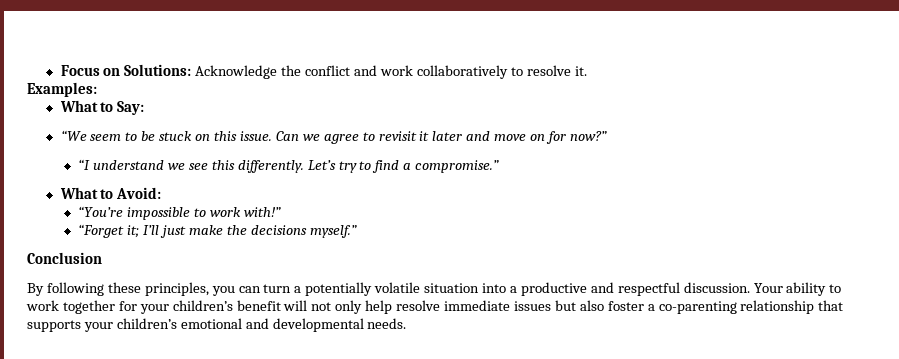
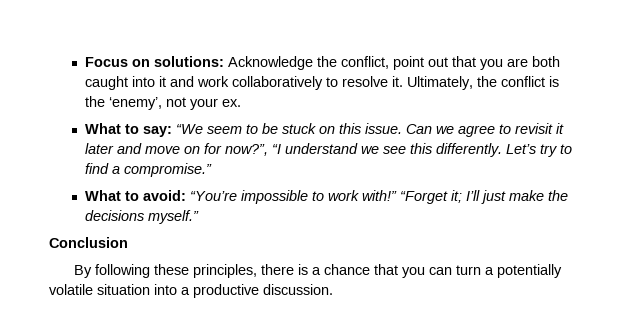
- Focus on Solutions: Acknowledge the conflict and work collaboratively to resolve it.
- Examples:
- What to Say:
- “We seem to be stuck on this issue.
+ Focus on solutions: Acknowledge the conflict, point out that you are both caught into it and work collaboratively to resolve it. Ultimately, the conflict is the ‘enemy’, not your ex.
+ What to say: “We seem to be stuck on this issue.
- Can we agree to revisit it later and move on for now?”
- “I understand we see this differently.
+ Can we agree to revisit it later and move on for now?”, “I understand we see this differently.
- What to Avoid:
- “You’re impossible to work with!”
- “Forget it; I’ll just make the decisions myself.”
+ What to avoid: “You’re impossible to work with!” “Forget it; I’ll just make the decisions myself.”
- By following these principles, you can turn a potentially volatile situation into a productive and respectful discussion. Your ability to work together for your children’s benefit will not only help resolve immediate issues but also foster a co-parenting relationship that supports your children’s emotional and developmental needs.
+ By following these principles, there is a chance that you can turn a potentially volatile situation into a productive discussion.

